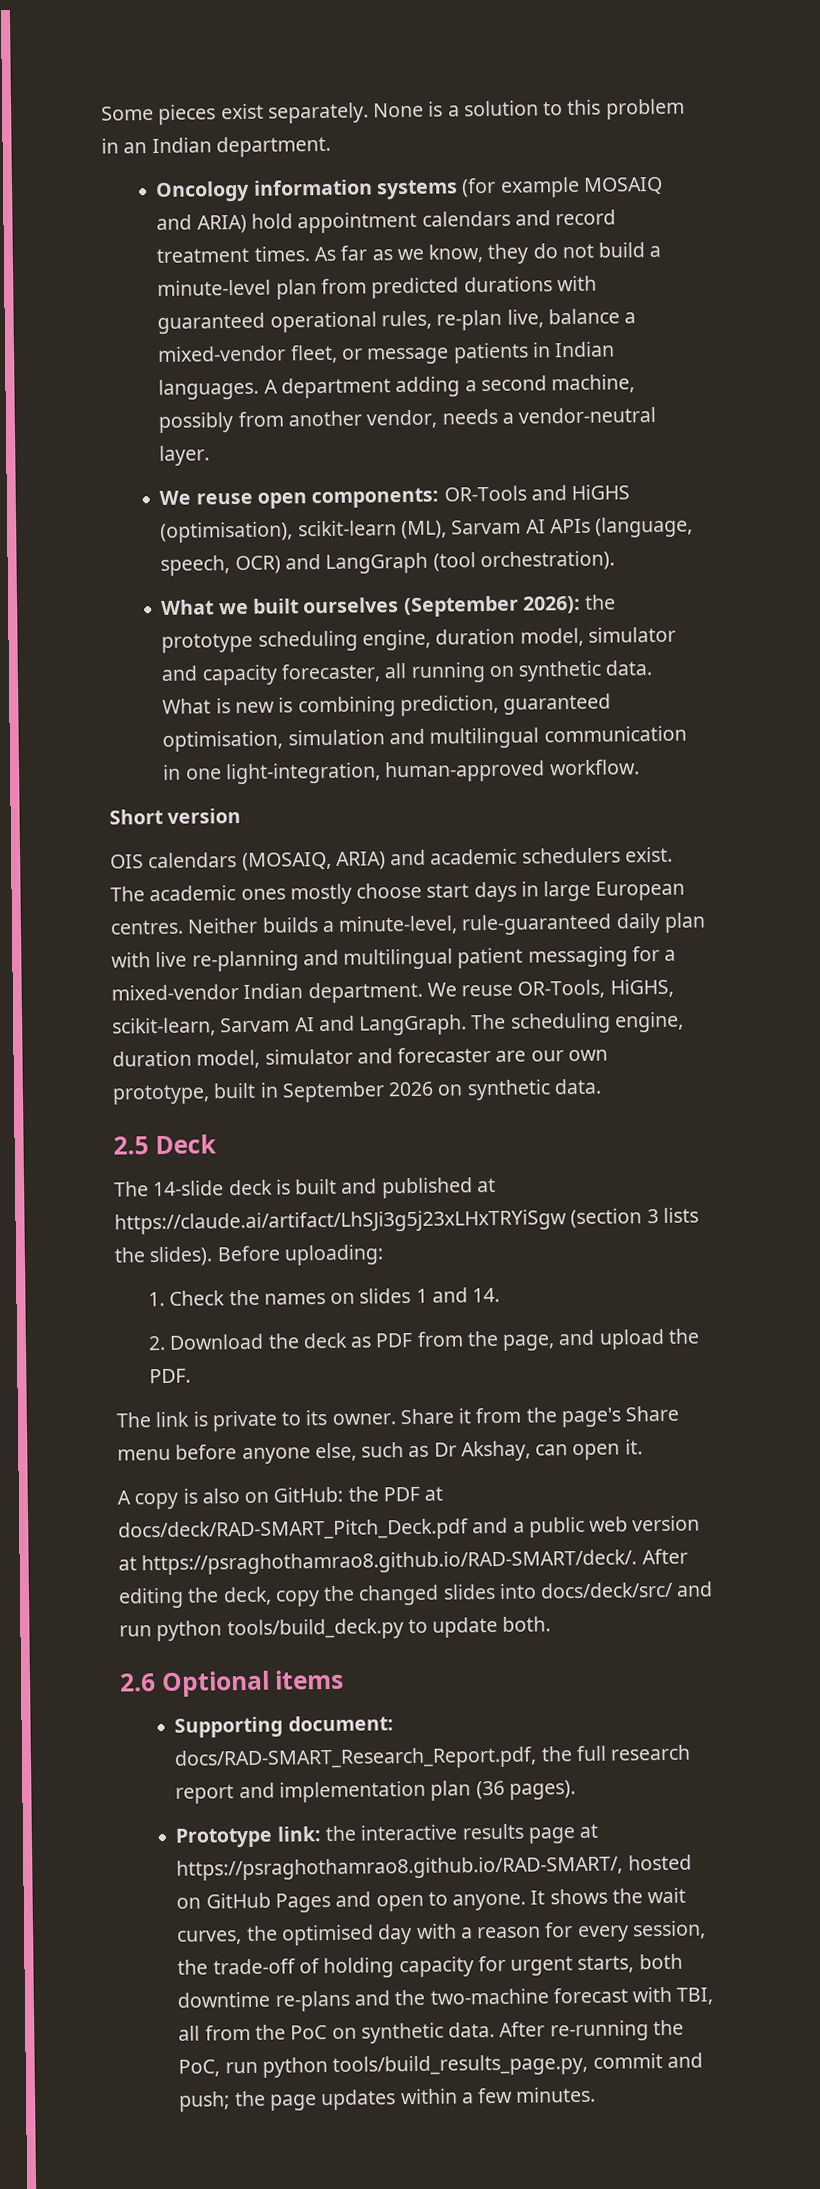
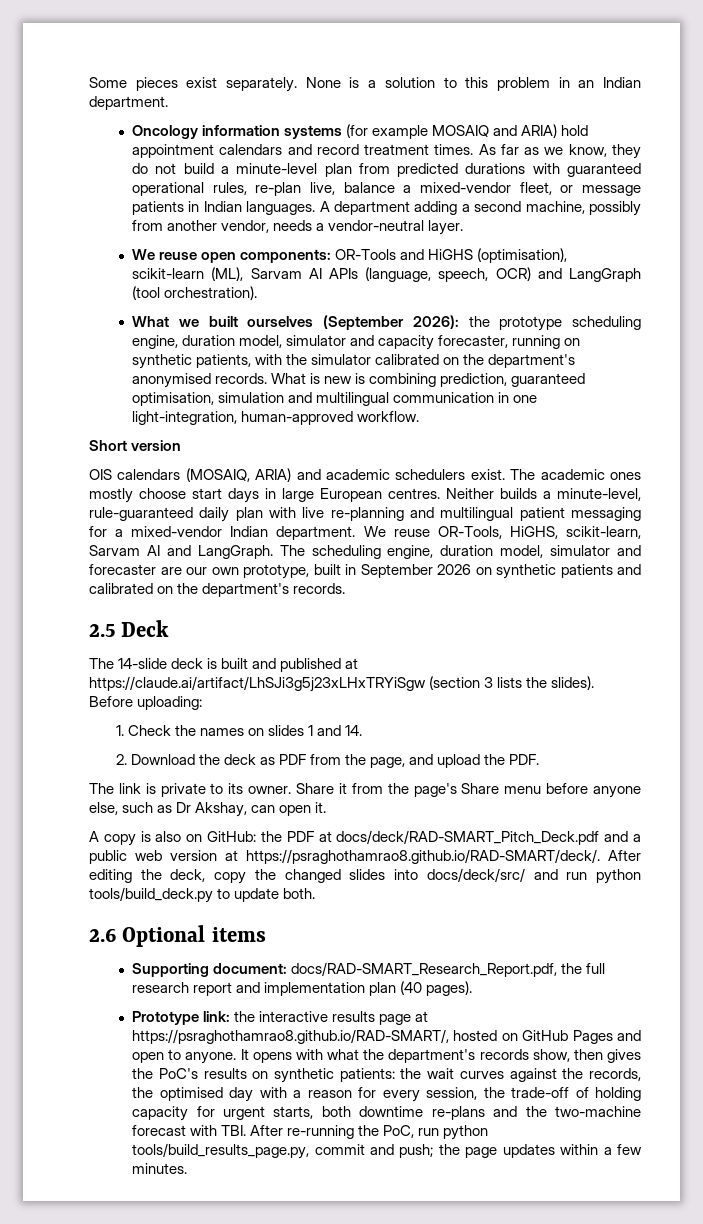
- What we built ourselves (September 2026): the prototype scheduling engine, duration model, simulator and capacity forecaster, all running on synthetic data.
+ What we built ourselves (September 2026): the prototype scheduling engine, duration model, simulator and capacity forecaster, running on synthetic patients, with the simulator calibrated on the department's anonymised records.
- The scheduling engine, duration model, simulator and forecaster are our own prototype, built in September 2026 on synthetic data.
+ The scheduling engine, duration model, simulator and forecaster are our own prototype, built in September 2026 on synthetic patients and calibrated on the department's records.
- Supporting document: docs/RAD-SMART_Research_Report.pdf, the full research report and implementation plan (36 pages).
+ Supporting document: docs/RAD-SMART_Research_Report.pdf, the full research report and implementation plan (40 pages).
- It shows the wait curves, the optimised day with a reason for every session, the trade-off of holding capacity for urgent starts, both downtime re-plans and the two-machine forecast with TBI, all from the PoC on synthetic data. After re-running the PoC, run python tools/build_results_page.py, commit and push; the page updates within a few minutes.
+ It opens with what the department's records show, then gives the PoC's results on synthetic patients: the wait curves against the records, the optimised day with a reason for every session, the trade-off of holding capacity for urgent starts, both downtime re-plans and the two-machine forecast with TBI. After re-running the PoC, run python tools/build_results_page.py, commit and push; the page updates within a few minutes.

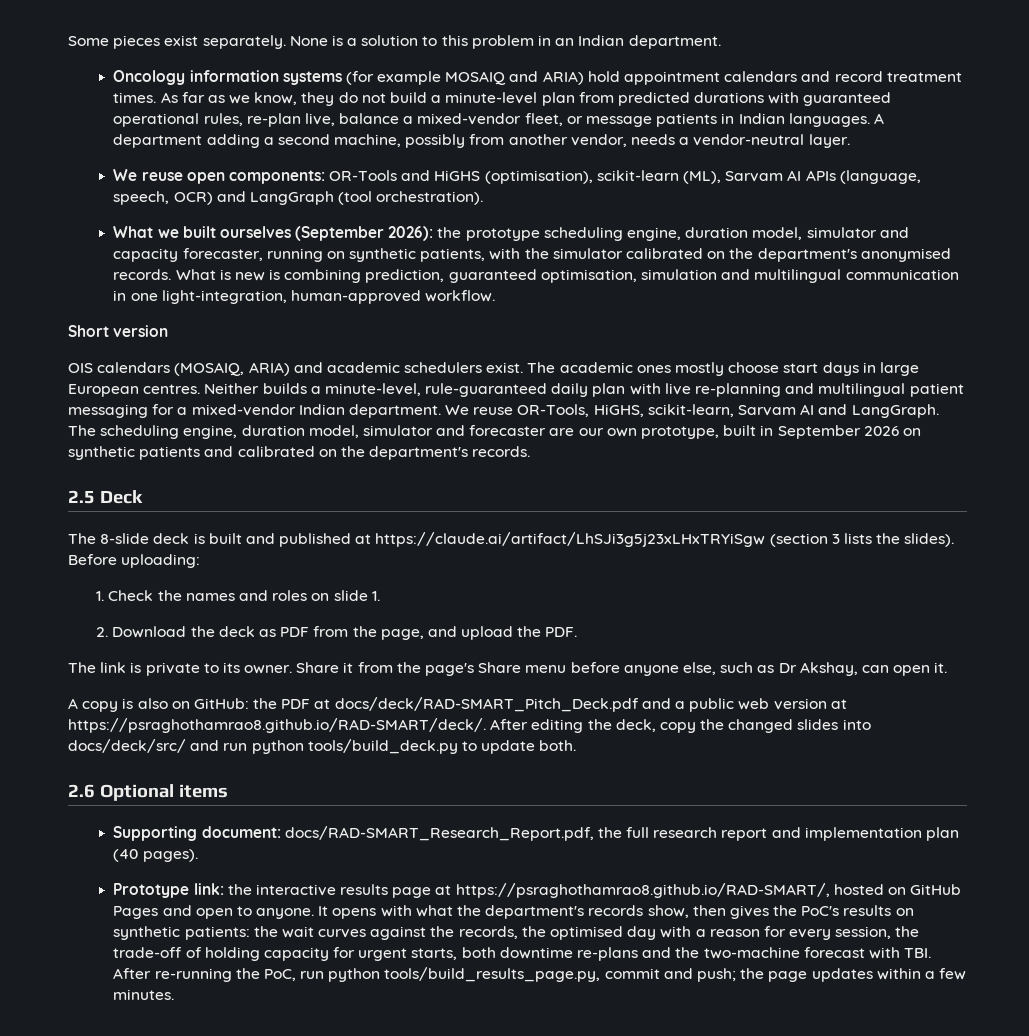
- The 14-slide deck is built and published at https://claude.ai/artifact/LhSJi3g5j23xLHxTRYiSgw (section 3 lists the slides).
+ The 8-slide deck is built and published at https://claude.ai/artifact/LhSJi3g5j23xLHxTRYiSgw (section 3 lists the slides).
- 1. Check the names on slides 1 and 14.
+ 1. Check the names and roles on slide 1.

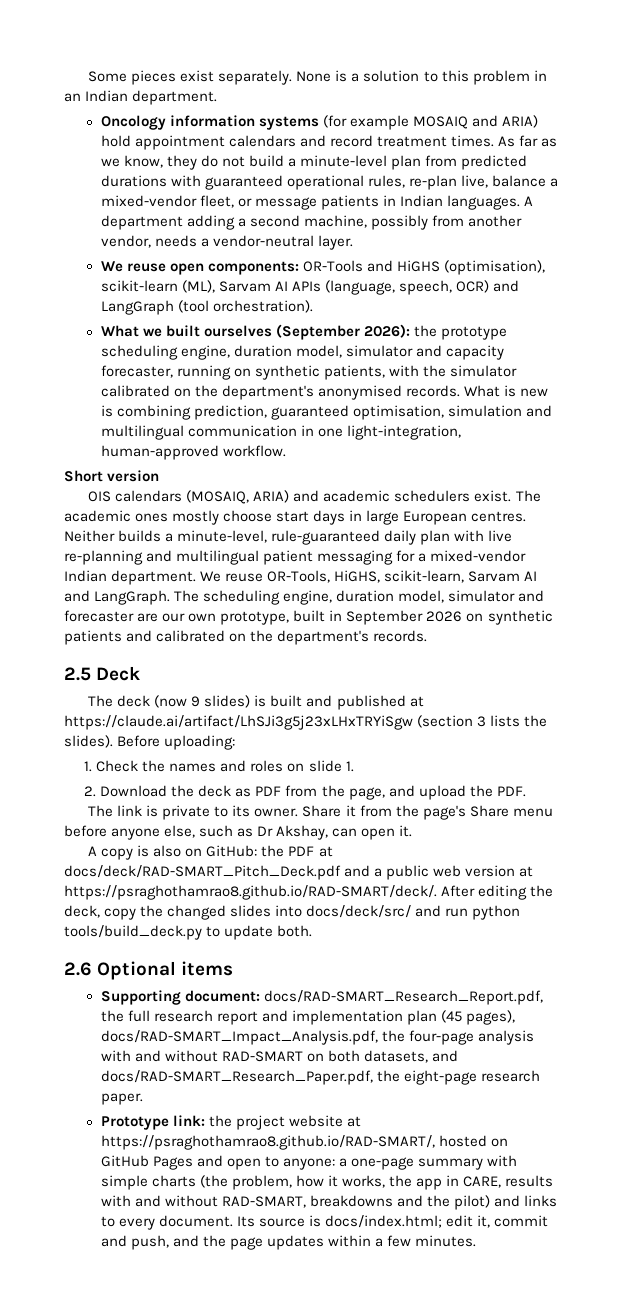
- The 8-slide deck is built and published at https://claude.ai/artifact/LhSJi3g5j23xLHxTRYiSgw (section 3 lists the slides).
+ The deck (now 9 slides) is built and published at https://claude.ai/artifact/LhSJi3g5j23xLHxTRYiSgw (section 3 lists the slides).
- Supporting document: docs/RAD-SMART_Research_Report.pdf, the full research report and implementation plan (40 pages).
+ Supporting document: docs/RAD-SMART_Research_Report.pdf, the full research report and implementation plan (45 pages), docs/RAD-SMART_Impact_Analysis.pdf, the four-page analysis with and without RAD-SMART on both datasets, and docs/RAD-SMART_Research_Paper.pdf, the eight-page research paper.
- Prototype link: the interactive results page at https://psraghothamrao8.github.io/RAD-SMART/, hosted on GitHub Pages and open to anyone. It opens with what the department's records show, then gives the PoC's results on synthetic patients: the wait curves against the records, the optimised day with a reason for every session, the trade-off of holding capacity for urgent starts, both downtime re-plans and the two-machine forecast with TBI. After re-running the PoC, run python tools/build_results_page.py, commit and push; the page updates within a few minutes.
+ Prototype link: the project website at https://psraghothamrao8.github.io/RAD-SMART/, hosted on GitHub Pages and open to anyone: a one-page summary with simple charts (the problem, how it works, the app in CARE, results with and without RAD-SMART, breakdowns and the pilot) and links to every document. Its source is docs/index.html; edit it, commit and push, and the page updates within a few minutes.

